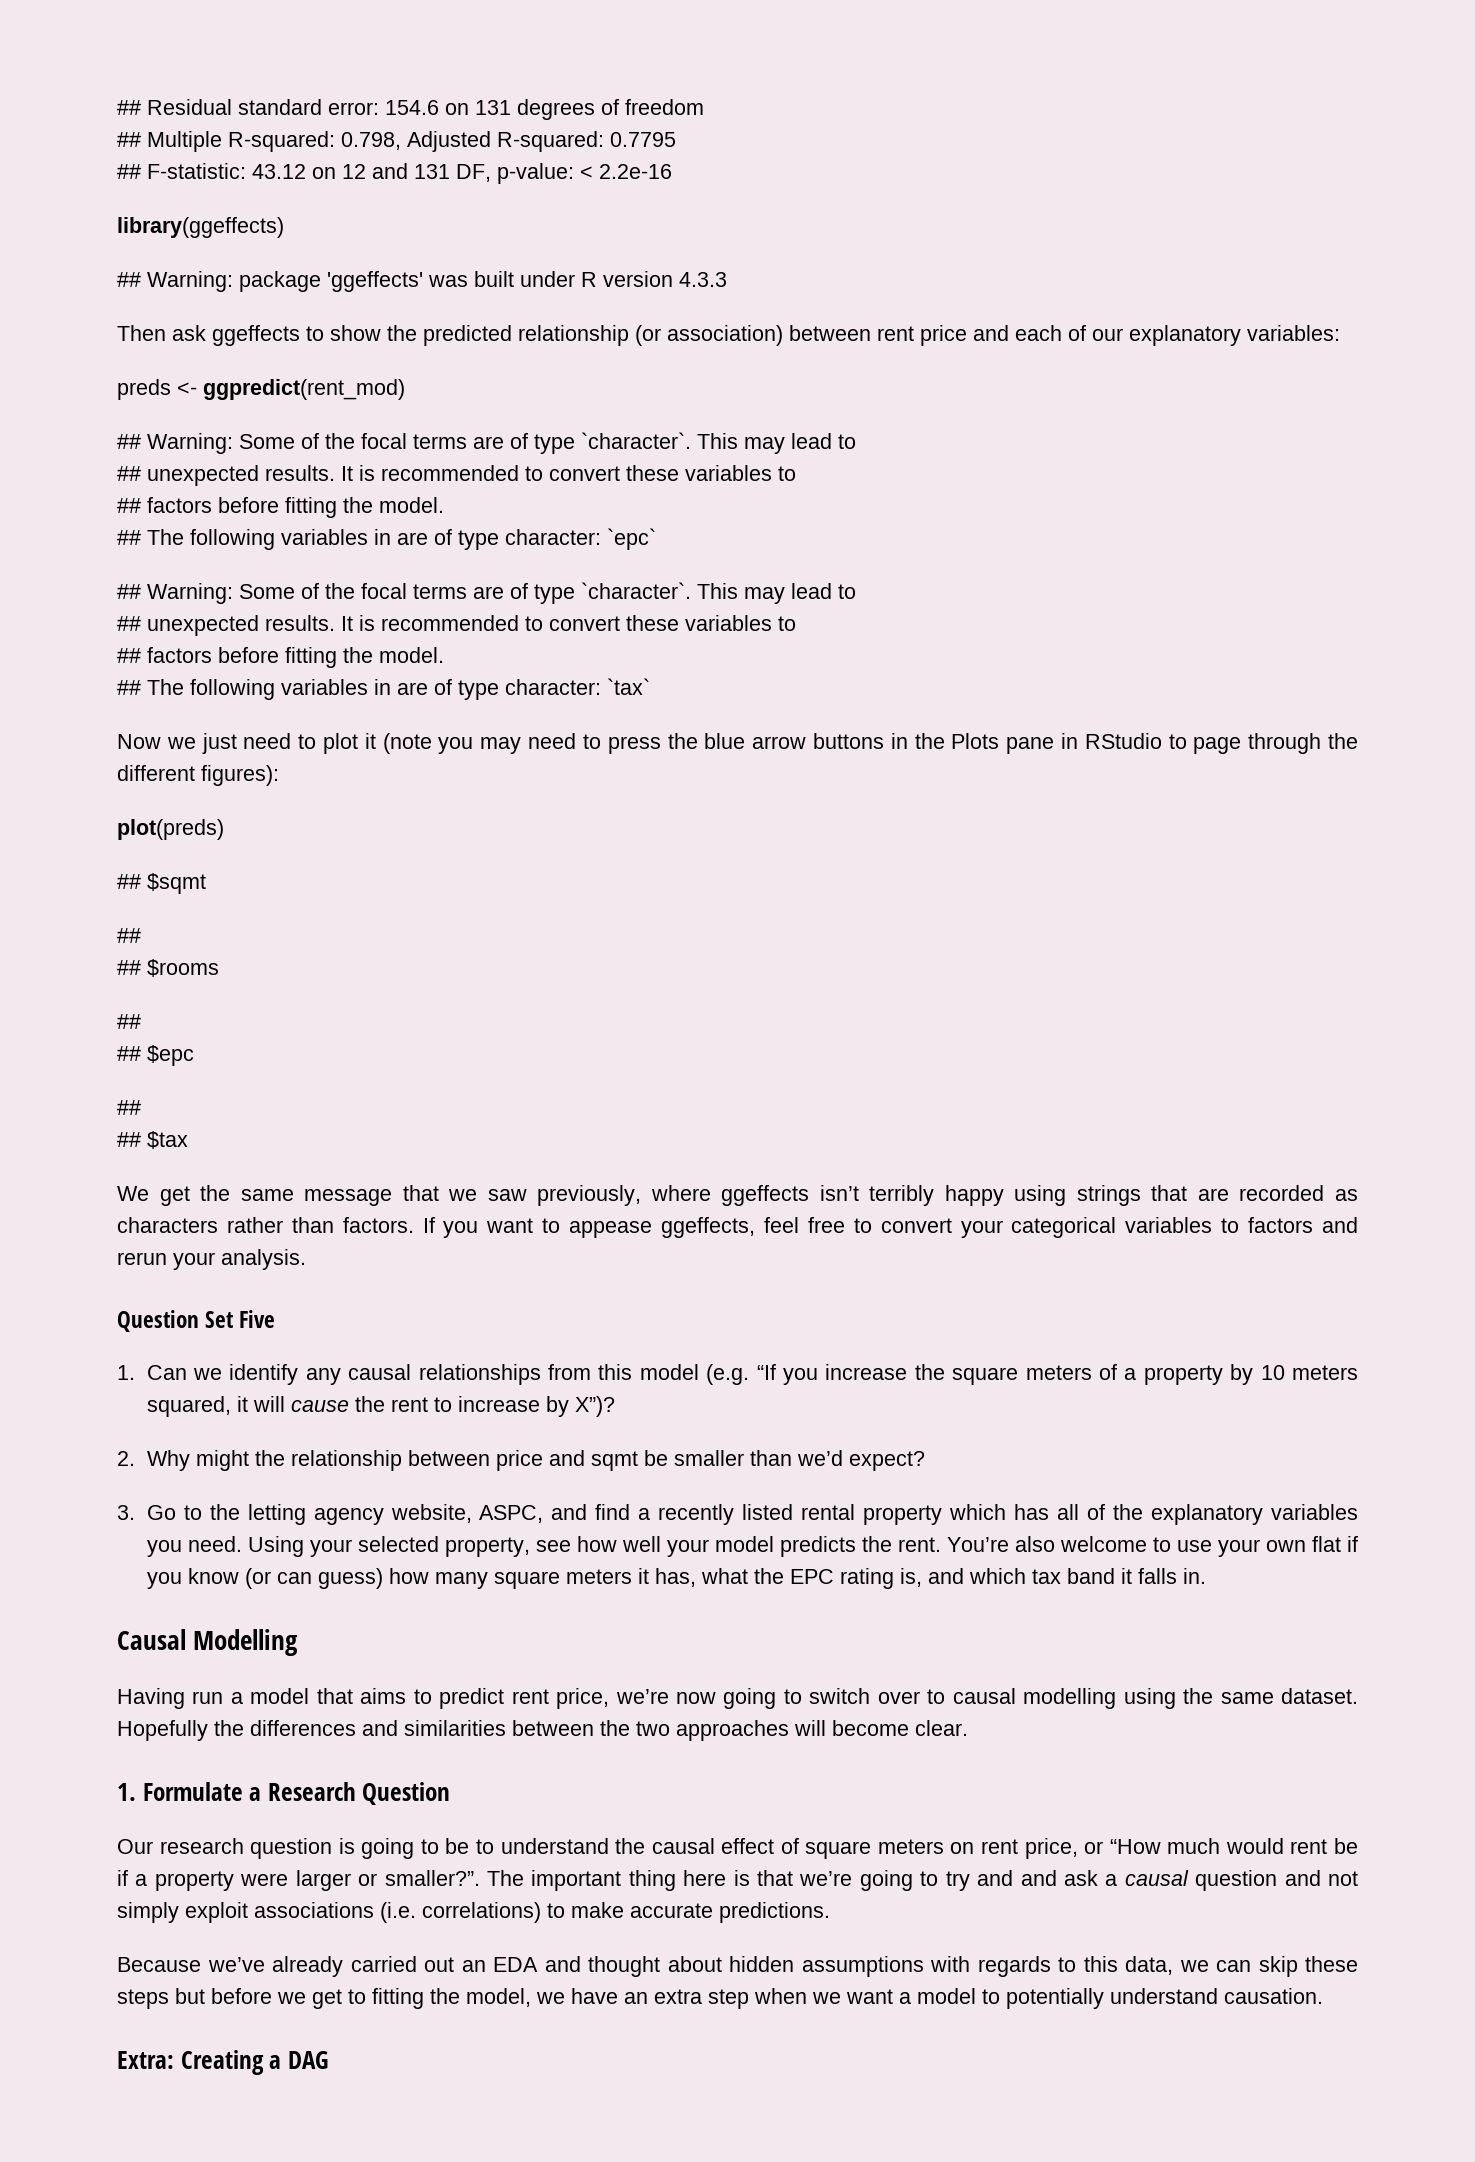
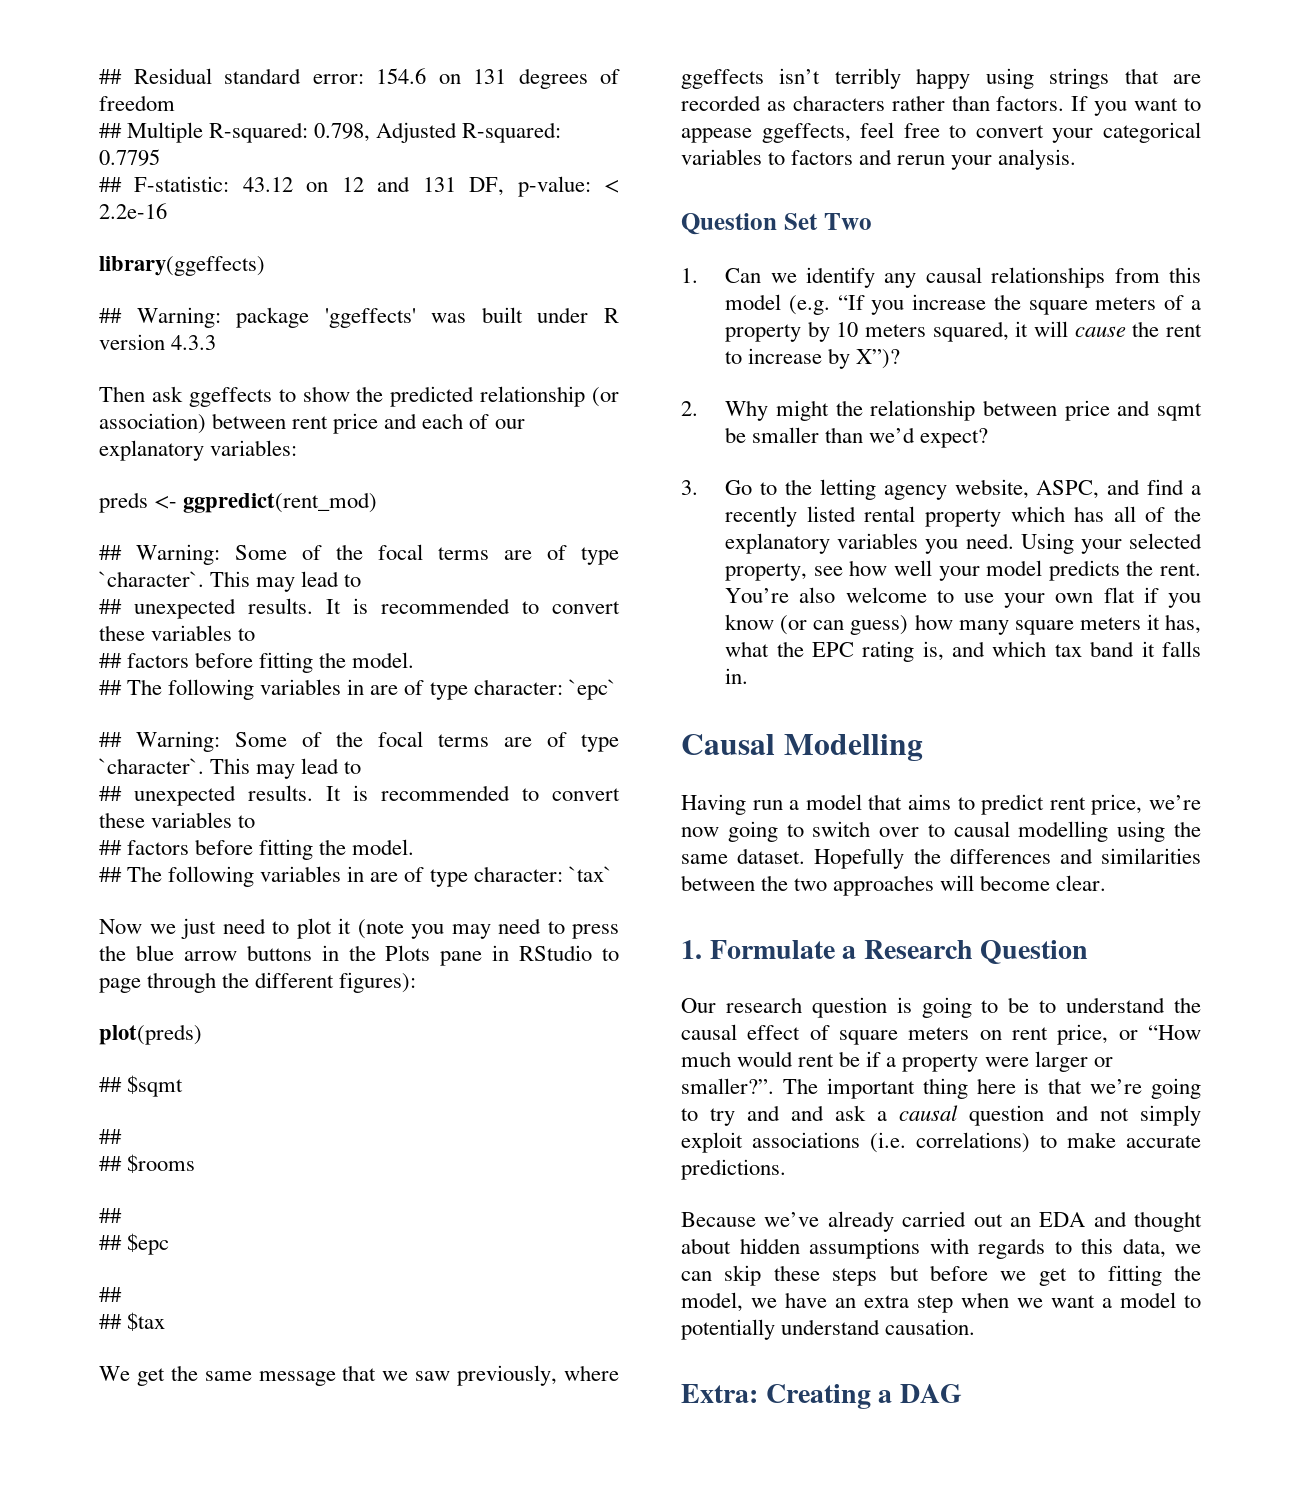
- Question Set Five
+ Question Set Two

